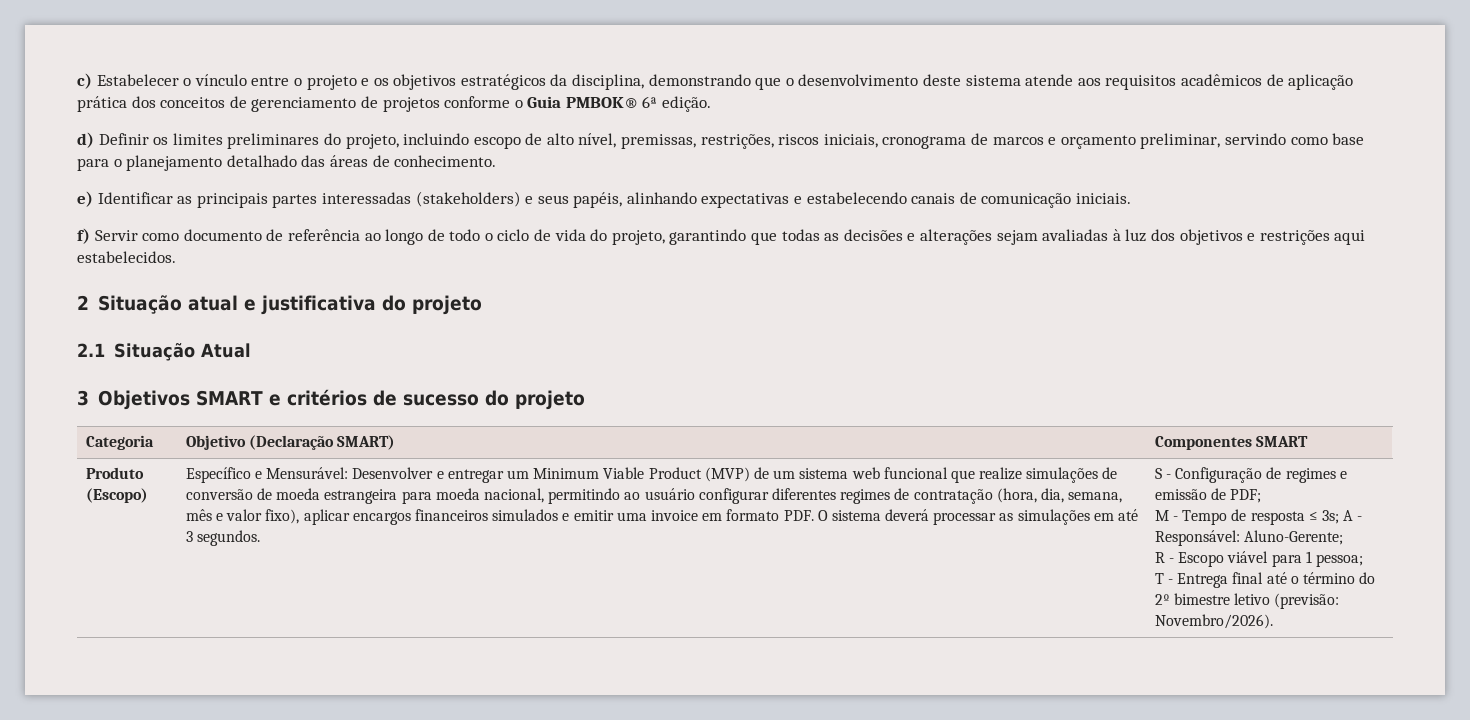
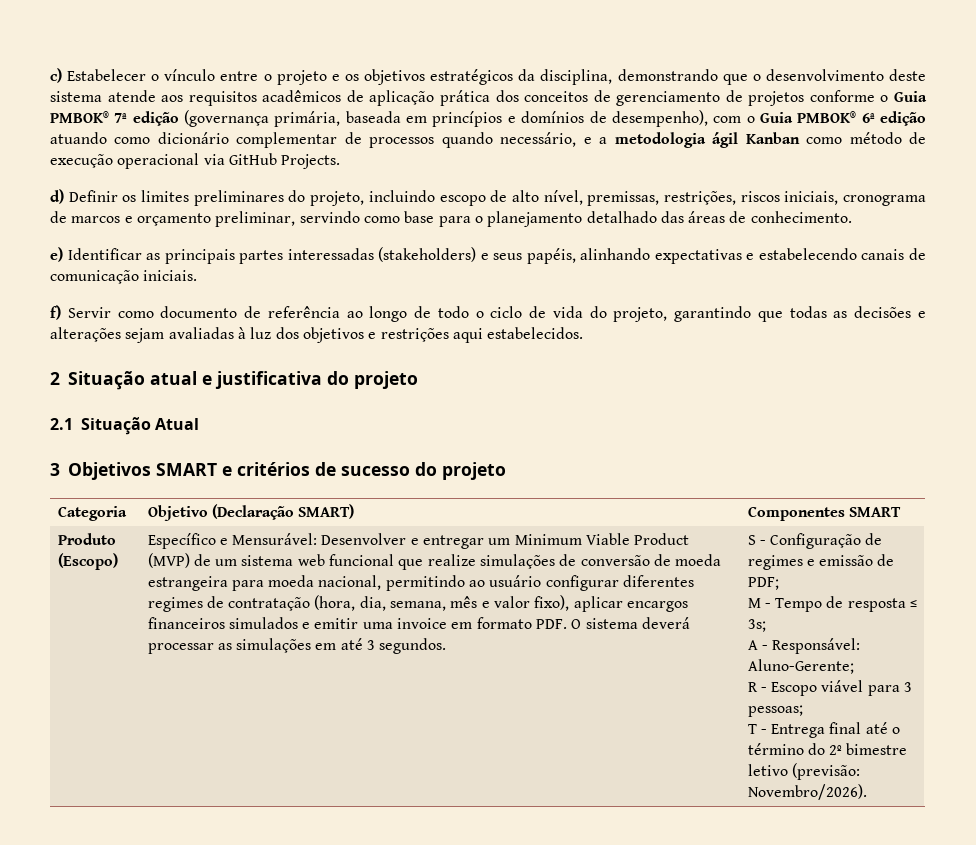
- c) Estabelecer o vínculo entre o projeto e os objetivos estratégicos da disciplina, demonstrando que o desenvolvimento deste sistema atende aos requisitos acadêmicos de aplicação prática dos conceitos de gerenciamento de projetos conforme o Guia PMBOK® 6ª edição.
+ c) Estabelecer o vínculo entre o projeto e os objetivos estratégicos da disciplina, demonstrando que o desenvolvimento deste sistema atende aos requisitos acadêmicos de aplicação prática dos conceitos de gerenciamento de projetos conforme o Guia PMBOK® 7ª edição (governança primária, baseada em princípios e domínios de desempenho), com o Guia PMBOK® 6ª edição atuando como dicionário complementar de processos quando necessário, e a metodologia ágil Kanban como método de execução operacional via GitHub Projects.
- M - Tempo de resposta ≤ 3s; A - Responsável: Aluno-Gerente;
+ M - Tempo de resposta ≤ 3s;
+ A - Responsável: Aluno-Gerente;
- R - Escopo viável para 1 pessoa;
+ R - Escopo viável para 3 pessoas;

